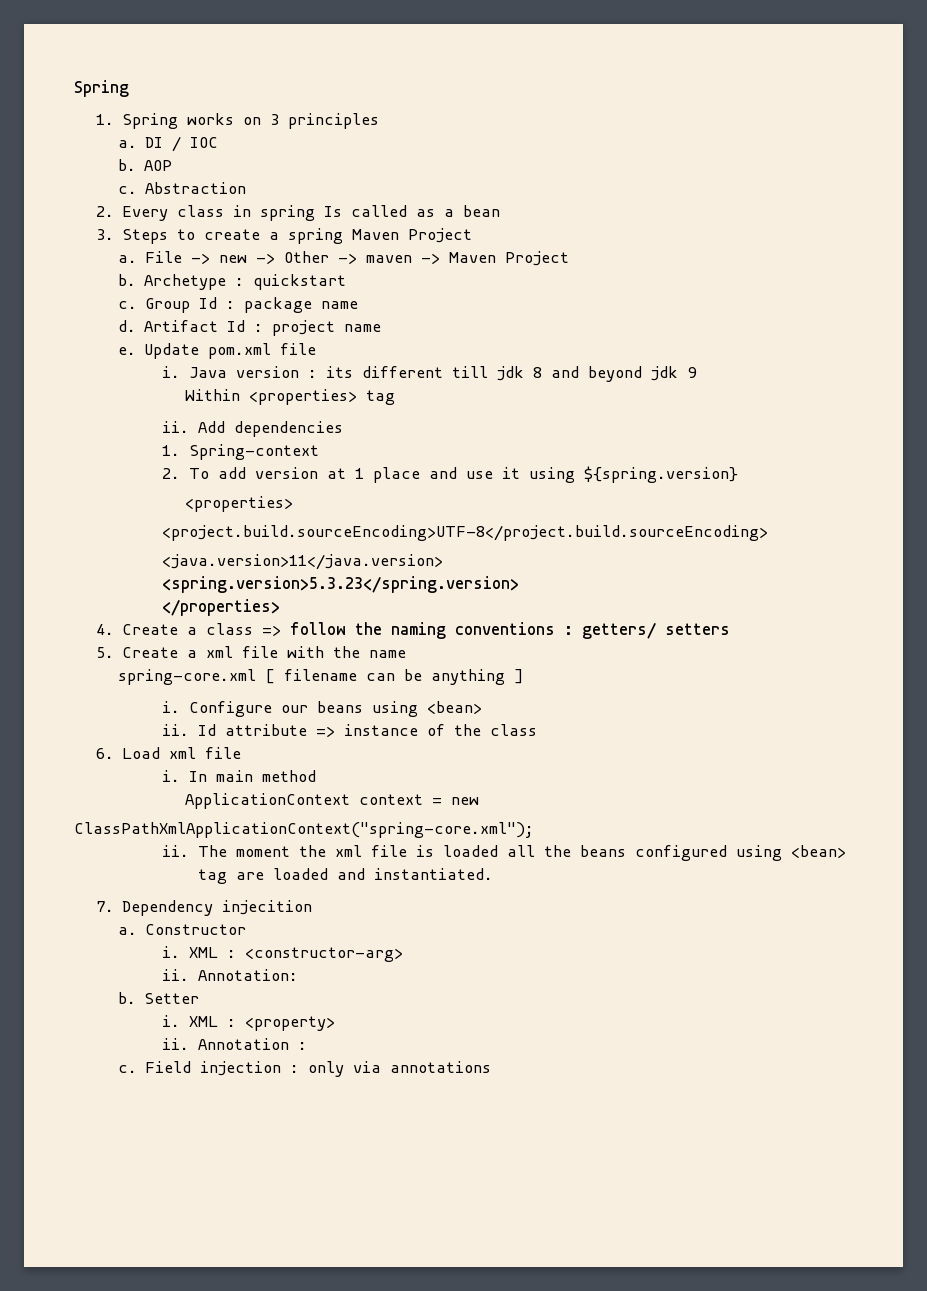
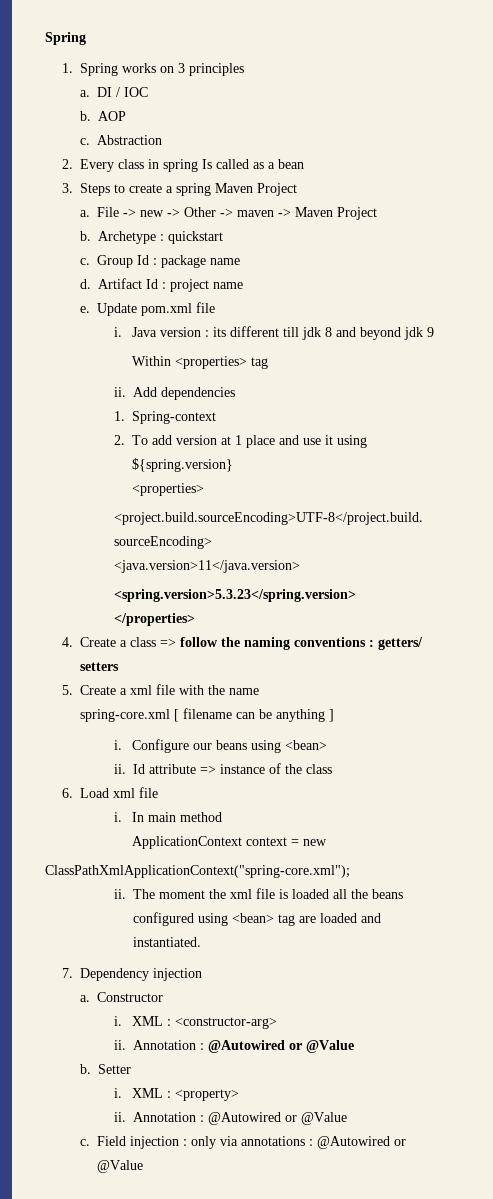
- 7. Dependency injecition
+ 7. Dependency injection
  XML : <constructor-arg>
- ii. Annotation:
+ ii. Annotation : @Autowired or @Value
  XML : <property>
- ii. Annotation :
+ ii. Annotation : @Autowired or @Value
- Field injection : only via annotations
+ Field injection : only via annotations : @Autowired or @Value

